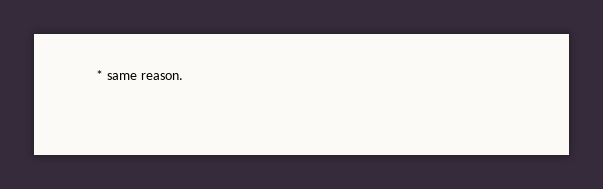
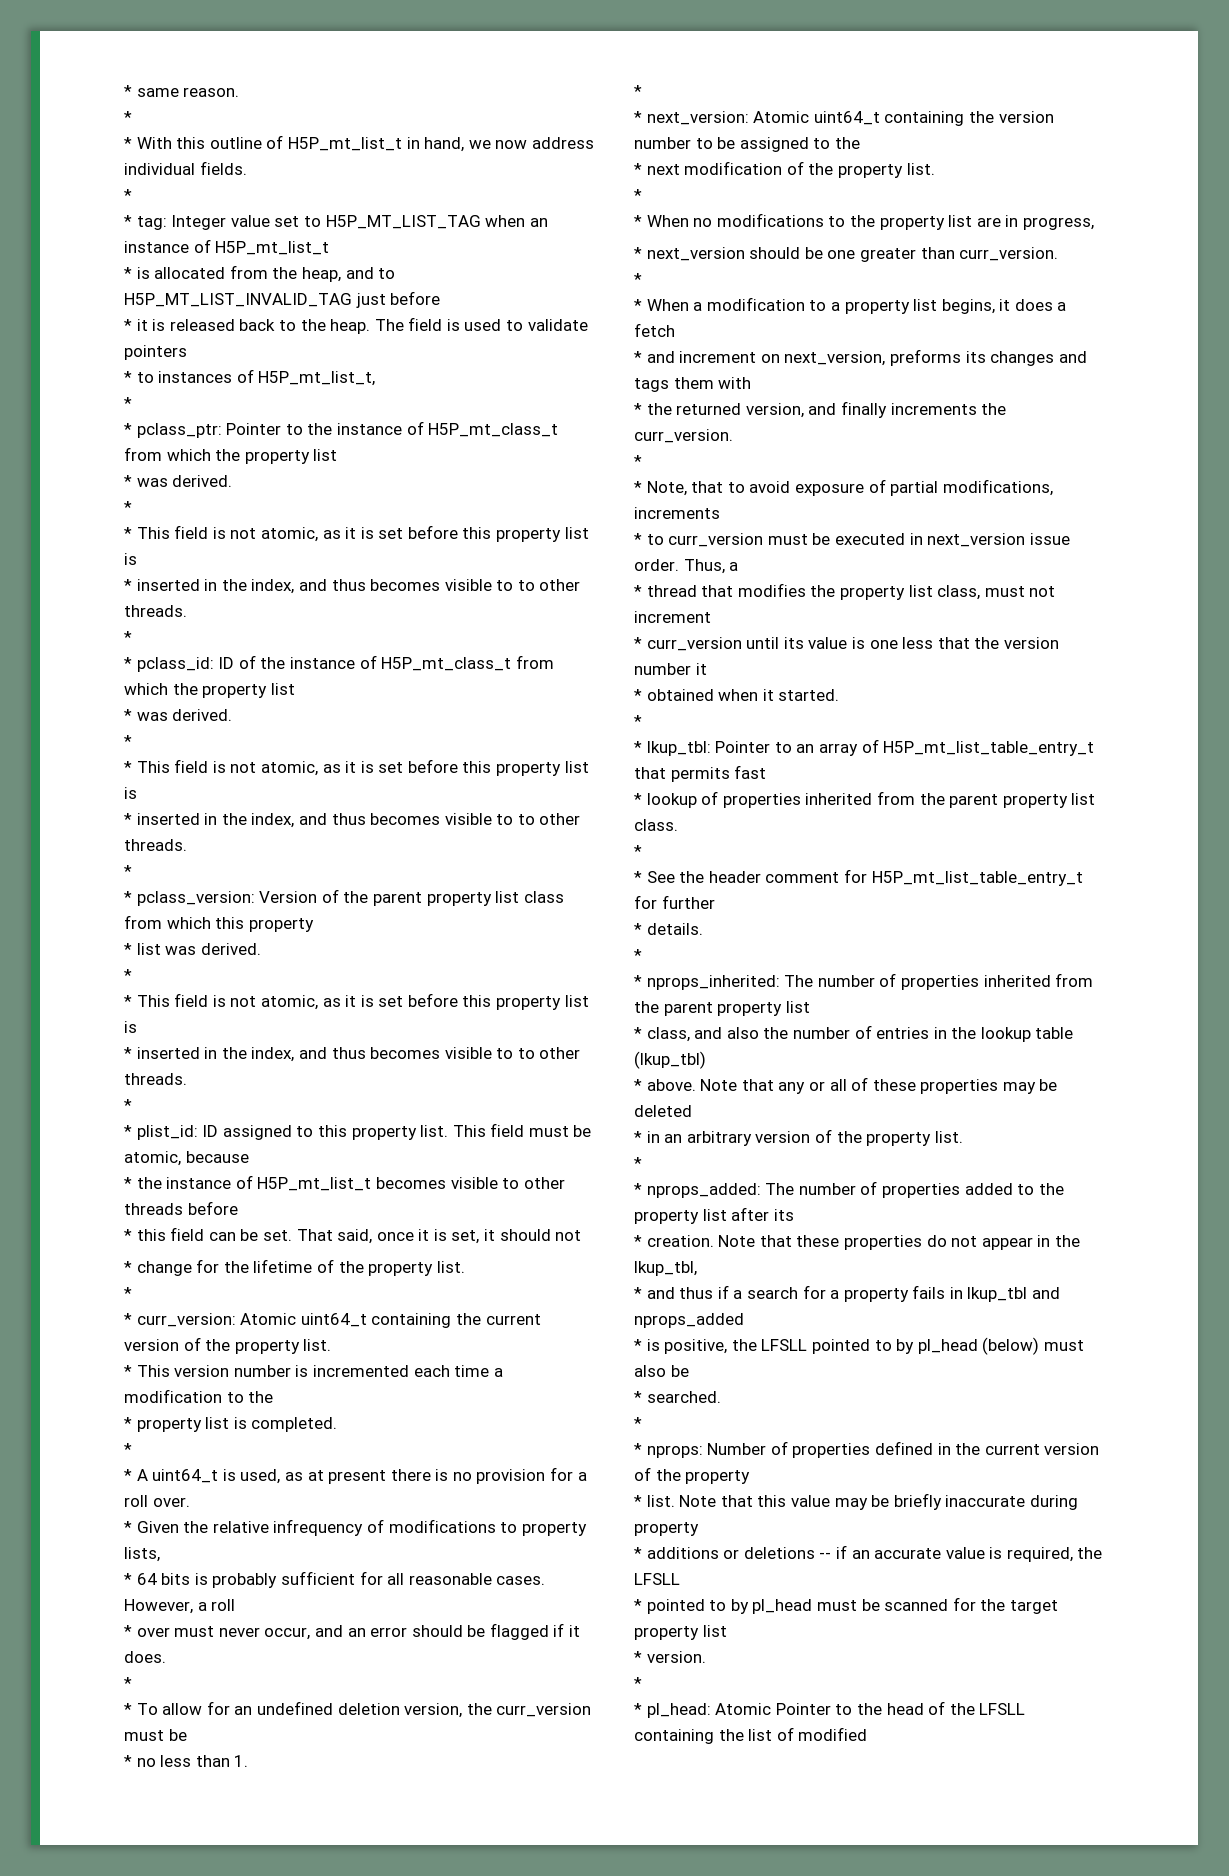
  * same reason.
+ *
+ * With this outline of H5P_mt_list_t in hand, we now address individual fields.
+ *
+ * tag: Integer value set to H5P_MT_LIST_TAG when an instance of H5P_mt_list_t
+ * is allocated from the heap, and to H5P_MT_LIST_INVALID_TAG just before
+ * it is released back to the heap. The field is used to validate pointers
+ * to instances of H5P_mt_list_t,
+ *
+ * pclass_ptr: Pointer to the instance of H5P_mt_class_t from which the property list
+ * was derived.
+ *
+ * This field is not atomic, as it is set before this property list is
+ * inserted in the index, and thus becomes visible to to other threads.
+ *
+ * pclass_id: ID of the instance of H5P_mt_class_t from which the property list
+ * was derived.
+ *
+ * This field is not atomic, as it is set before this property list is
+ * inserted in the index, and thus becomes visible to to other threads.
+ *
+ * pclass_version: Version of the parent property list class from which this property
+ * list was derived.
+ *
+ * This field is not atomic, as it is set before this property list is
+ * inserted in the index, and thus becomes visible to to other threads.
+ *
+ * plist_id: ID assigned to this property list. This field must be atomic, because
+ * the instance of H5P_mt_list_t becomes visible to other threads before
+ * this field can be set. That said, once it is set, it should not
+ * change for the lifetime of the property list.
+ *
+ * curr_version: Atomic uint64_t containing the current version of the property list.
+ * This version number is incremented each time a modification to the
+ * property list is completed.
+ *
+ * A uint64_t is used, as at present there is no provision for a roll over.
+ * Given the relative infrequency of modifications to property lists,
+ * 64 bits is probably sufficient for all reasonable cases. However, a roll
+ * over must never occur, and an error should be flagged if it does.
+ *
+ * To allow for an undefined deletion version, the curr_version must be
+ * no less than 1.
+ *
+ * next_version: Atomic uint64_t containing the version number to be assigned to the
+ * next modification of the property list.
+ *
+ * When no modifications to the property list are in progress,
+ * next_version should be one greater than curr_version.
+ *
+ * When a modification to a property list begins, it does a fetch
+ * and increment on next_version, preforms its changes and tags them with
+ * the returned version, and finally increments the curr_version.
+ *
+ * Note, that to avoid exposure of partial modifications, increments
+ * to curr_version must be executed in next_version issue order. Thus, a
+ * thread that modifies the property list class, must not increment
+ * curr_version until its value is one less that the version number it
+ * obtained when it started.
+ *
+ * lkup_tbl: Pointer to an array of H5P_mt_list_table_entry_t that permits fast
+ * lookup of properties inherited from the parent property list class.
+ *
+ * See the header comment for H5P_mt_list_table_entry_t for further
+ * details.
+ *
+ * nprops_inherited: The number of properties inherited from the parent property list
+ * class, and also the number of entries in the lookup table (lkup_tbl)
+ * above. Note that any or all of these properties may be deleted
+ * in an arbitrary version of the property list.
+ *
+ * nprops_added: The number of properties added to the property list after its
+ * creation. Note that these properties do not appear in the lkup_tbl,
+ * and thus if a search for a property fails in lkup_tbl and nprops_added
+ * is positive, the LFSLL pointed to by pl_head (below) must also be
+ * searched.
+ *
+ * nprops: Number of properties defined in the current version of the property
+ * list. Note that this value may be briefly inaccurate during property
+ * additions or deletions -- if an accurate value is required, the LFSLL
+ * pointed to by pl_head must be scanned for the target property list
+ * version.
+ *
+ * pl_head: Atomic Pointer to the head of the LFSLL containing the list of modified

